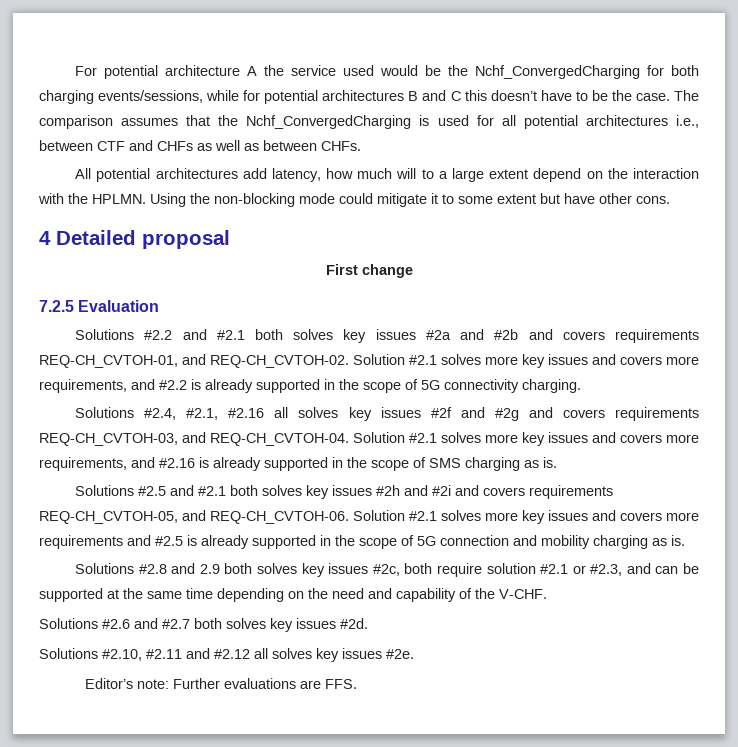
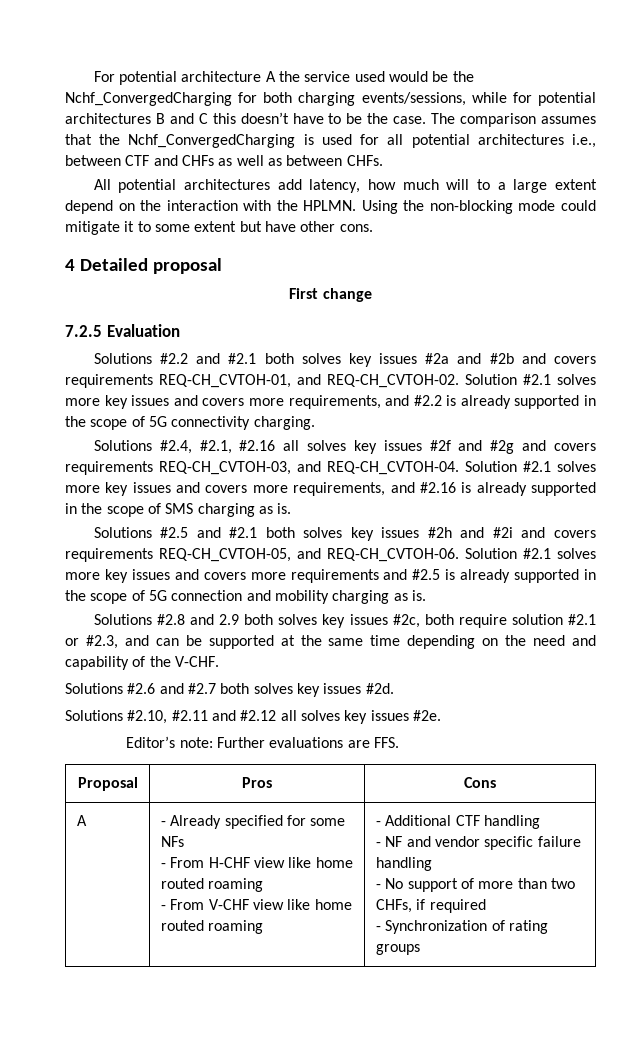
+ Proposal | Pros | Cons
+ A | - Already specified for some NFs
+ - From H-CHF view like home routed roaming
+ - From V-CHF view like home routed roaming | - Additional CTF handling
+ - NF and vendor specific failure handling
+ - No support of more than two CHFs, if required
+ - Synchronization of rating groups

